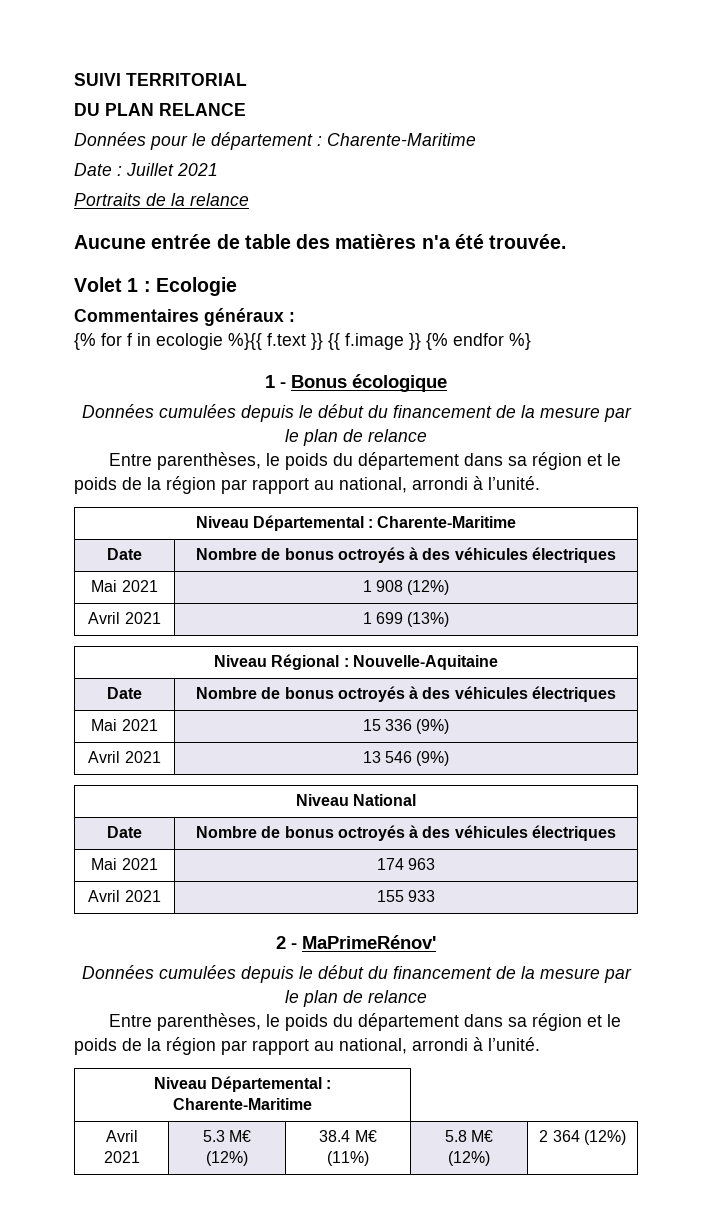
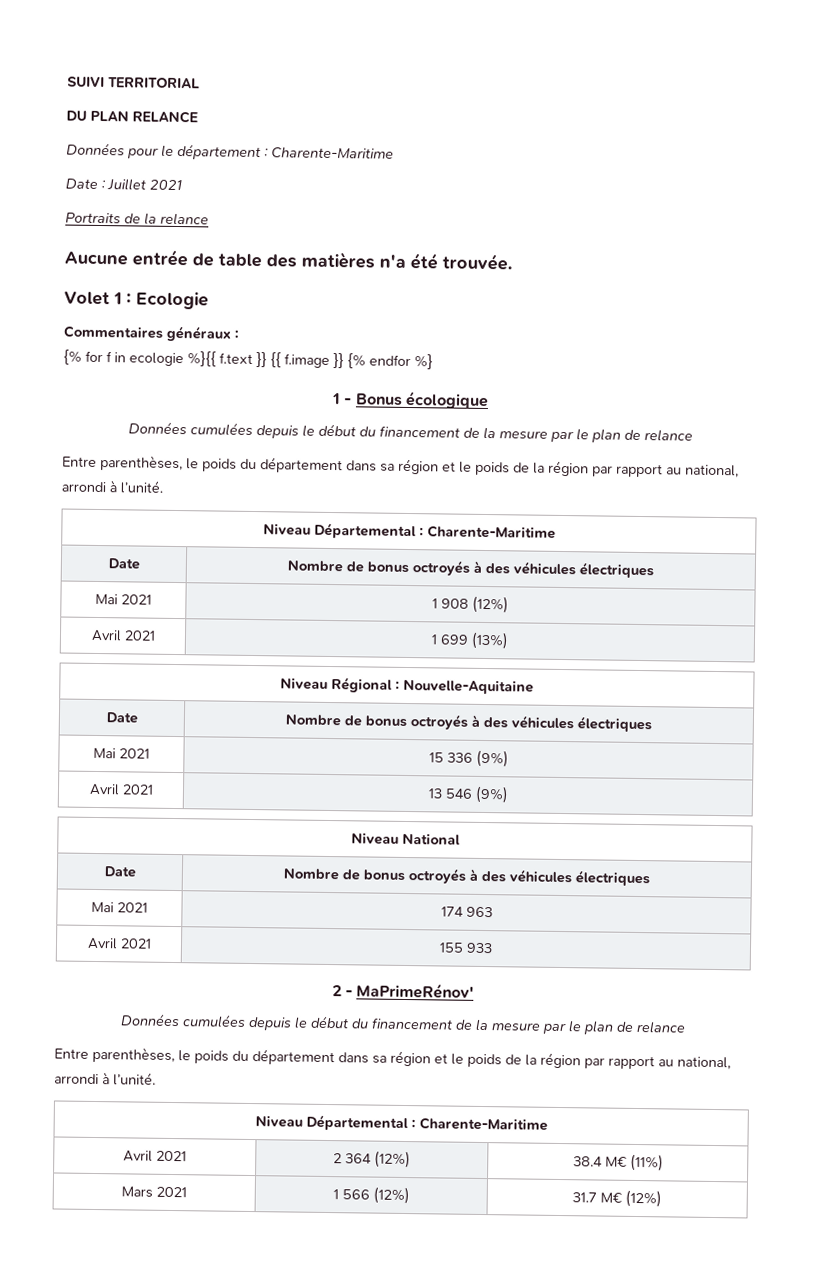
- Avril 2021 | 5.3 M€ (12%) | 38.4 M€ (11%) | 5.8 M€ (12%) | 2 364 (12%)
+ Avril 2021 | 2 364 (12%) | 38.4 M€ (11%)
+ Mars 2021 | 1 566 (12%) | 31.7 M€ (12%)

